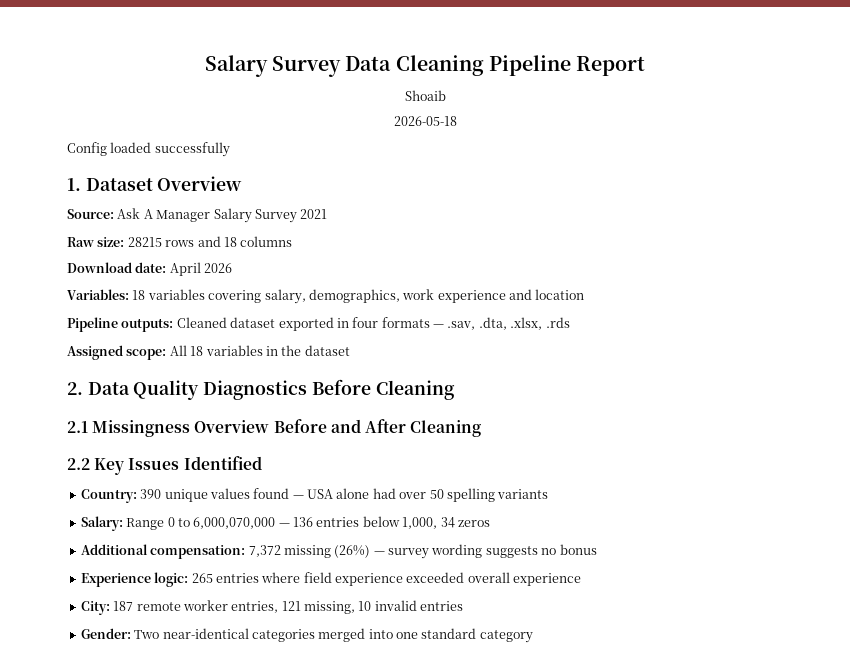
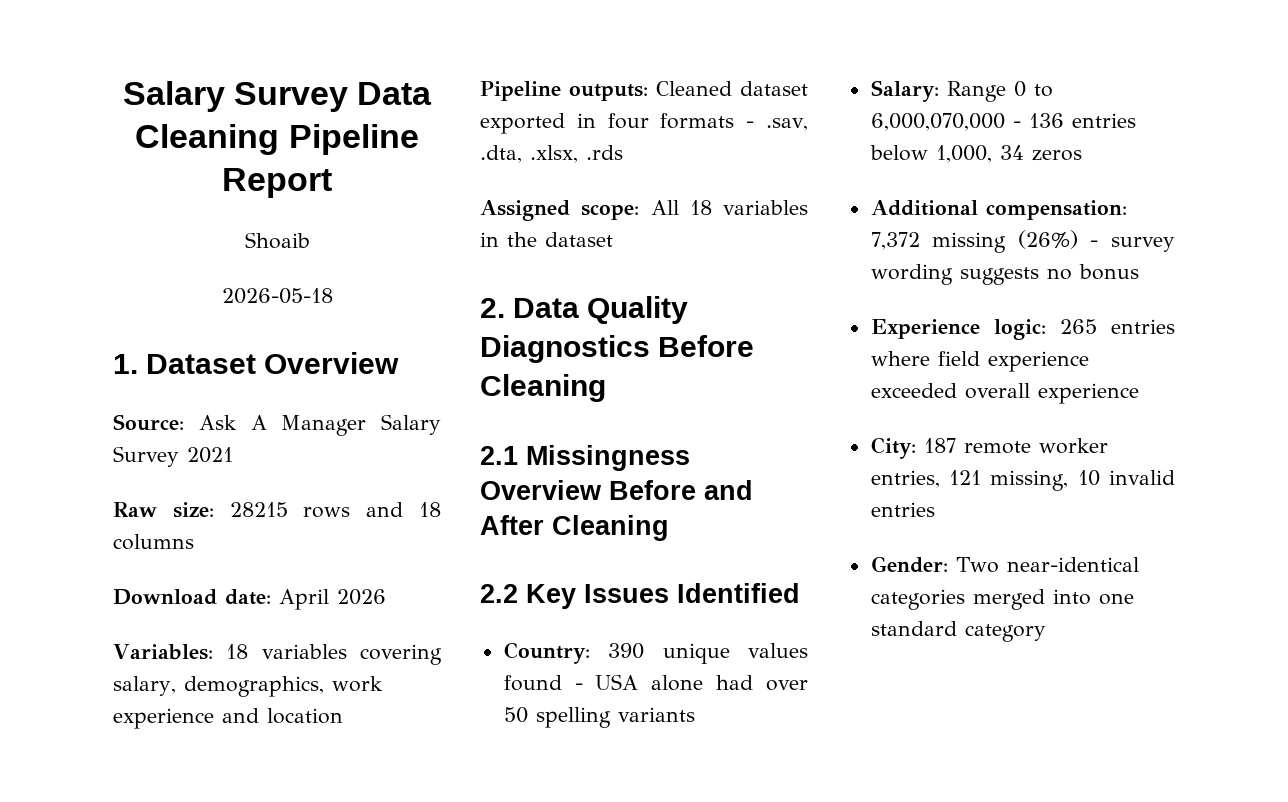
- Config loaded successfully
- Pipeline outputs: Cleaned dataset exported in four formats — .sav, .dta, .xlsx, .rds
+ Pipeline outputs: Cleaned dataset exported in four formats - .sav, .dta, .xlsx, .rds
- Country: 390 unique values found — USA alone had over 50 spelling variants
+ Country: 390 unique values found - USA alone had over 50 spelling variants
- Salary: Range 0 to 6,000,070,000 — 136 entries below 1,000, 34 zeros
+ Salary: Range 0 to 6,000,070,000 - 136 entries below 1,000, 34 zeros
- Additional compensation: 7,372 missing (26%) — survey wording suggests no bonus
+ Additional compensation: 7,372 missing (26%) - survey wording suggests no bonus

